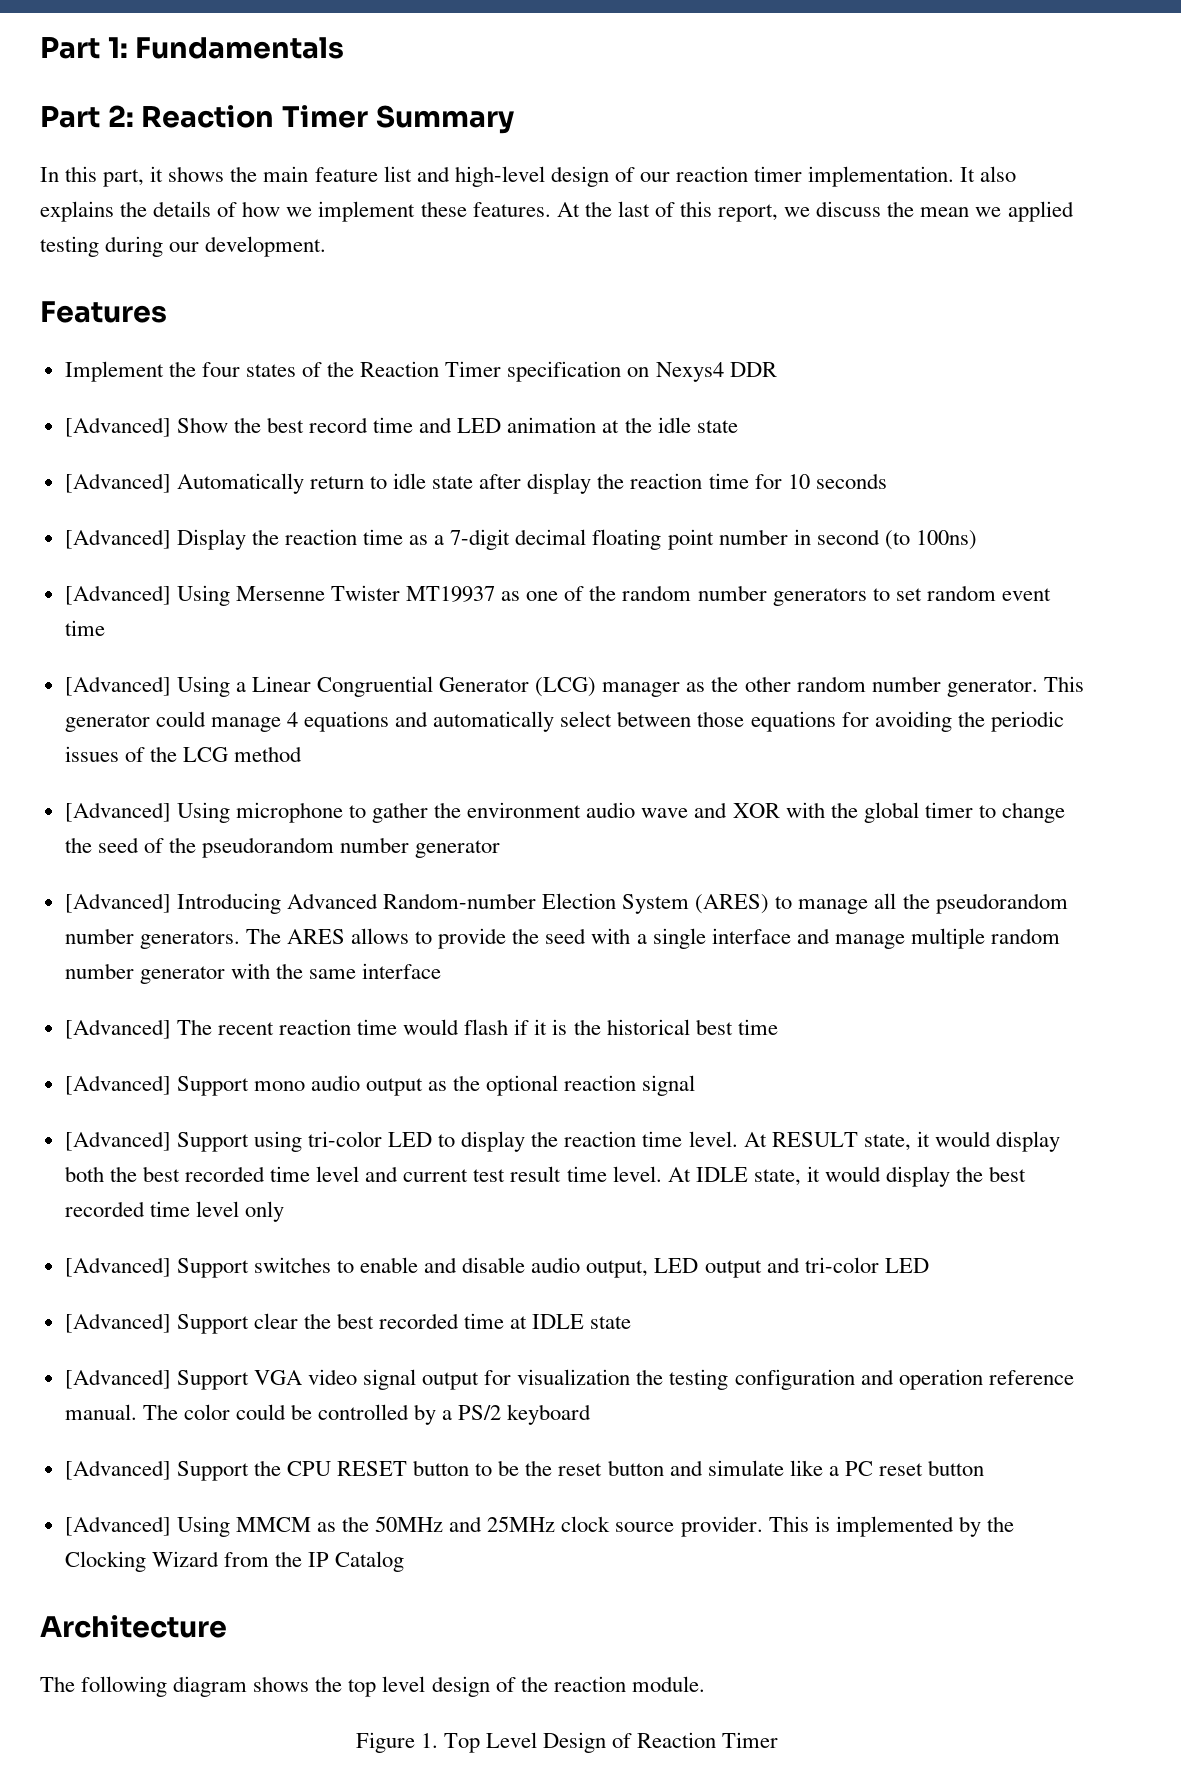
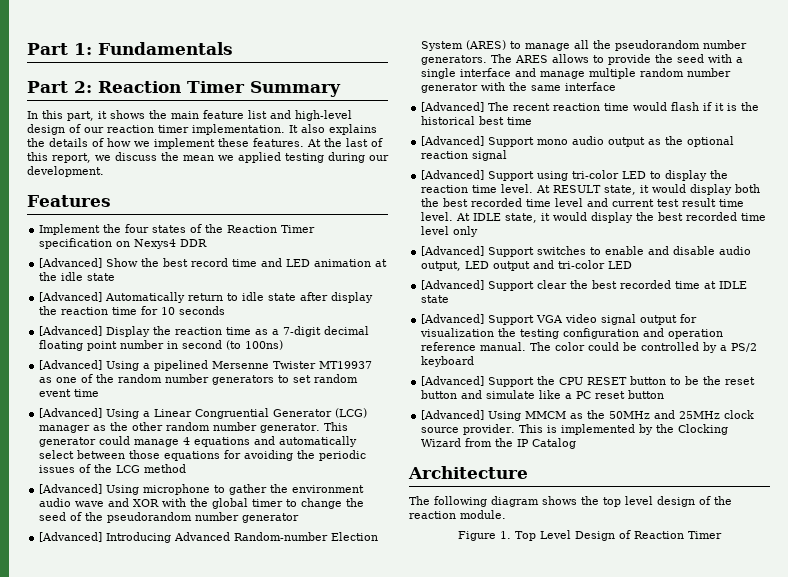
- [Advanced] Using Mersenne Twister MT19937 as one of the random number generators to set random event time
+ [Advanced] Using a pipelined Mersenne Twister MT19937 as one of the random number generators to set random event time

